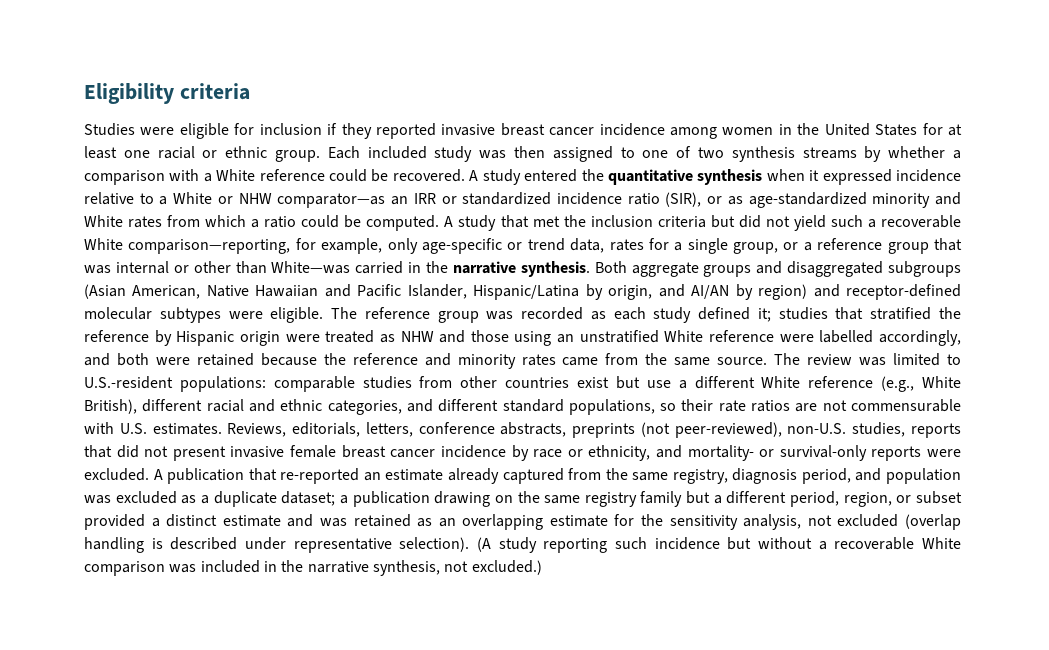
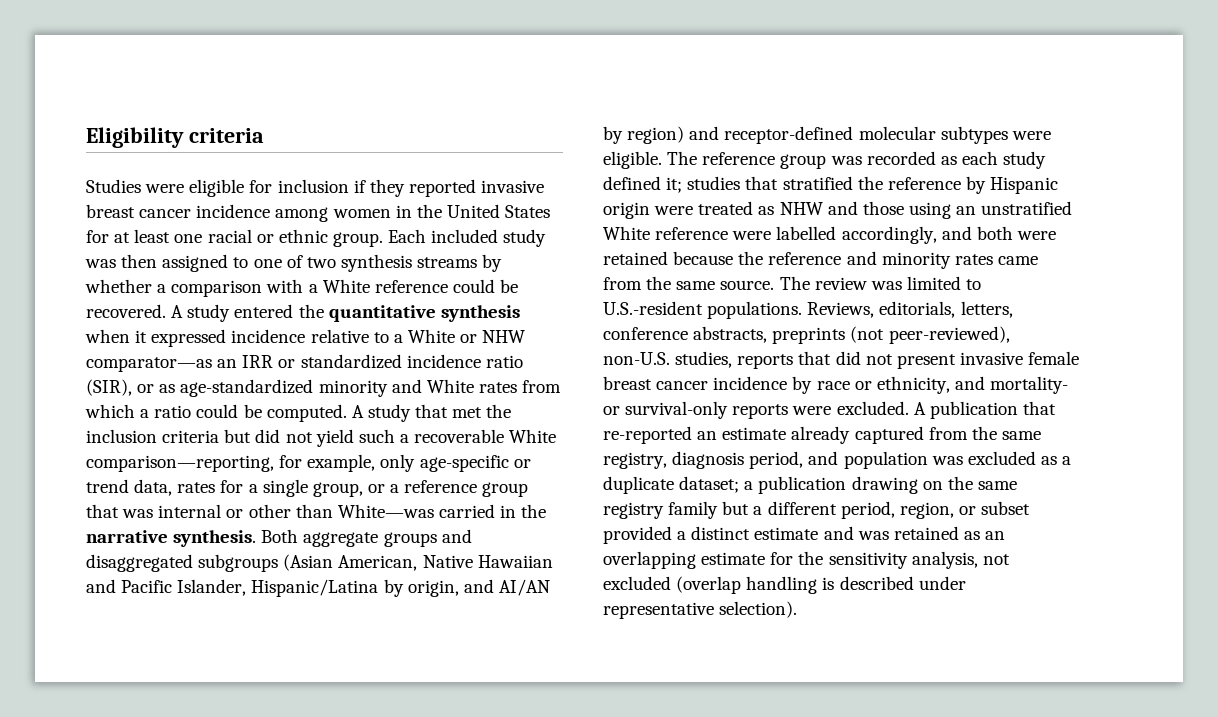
- The review was limited to U.S.-resident populations: comparable studies from other countries exist but use a different White reference (e.g., White British), different racial and ethnic categories, and different standard populations, so their rate ratios are not commensurable with U.S. estimates.
+ The review was limited to U.S.-resident populations.
- (A study reporting such incidence but without a recoverable White comparison was included in the narrative synthesis, not excluded.)

